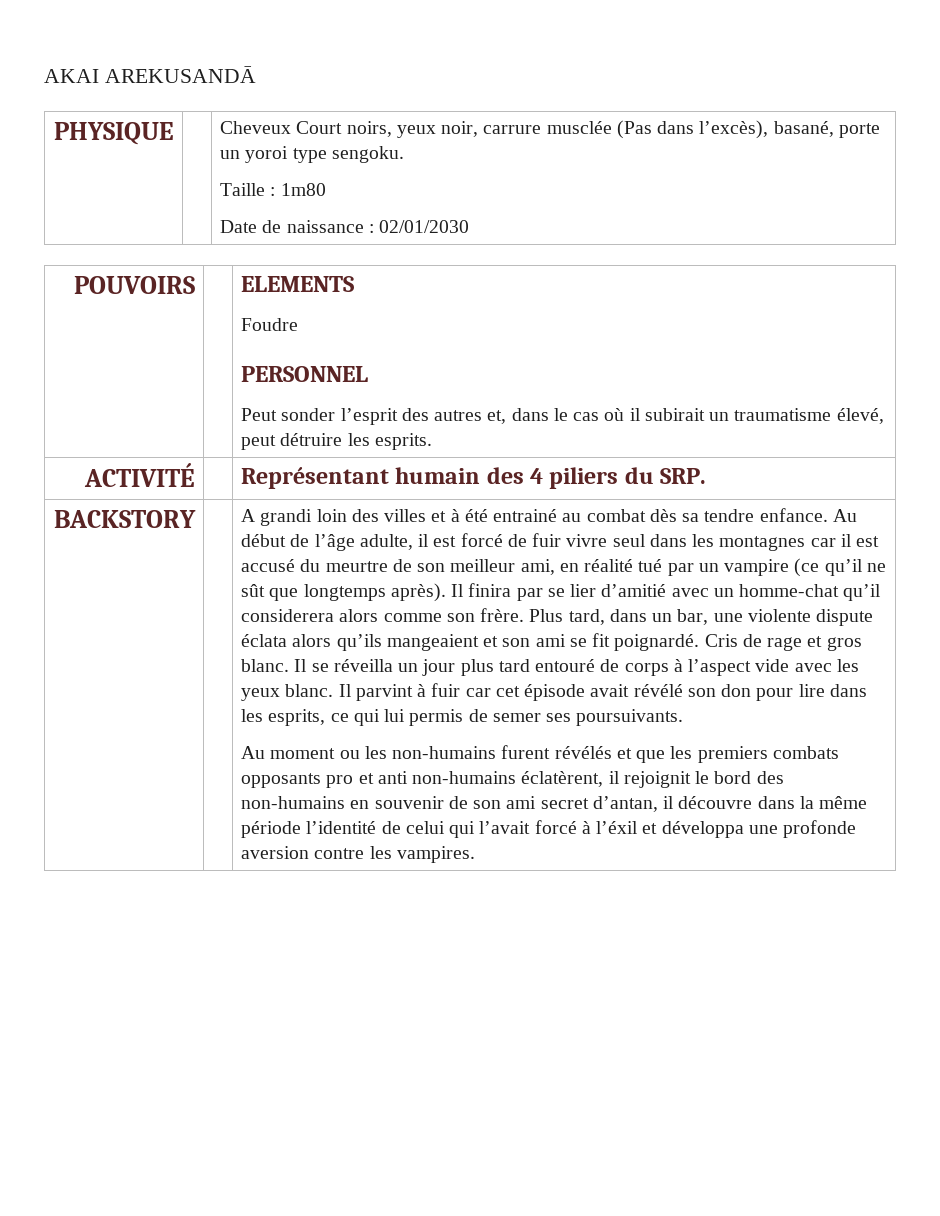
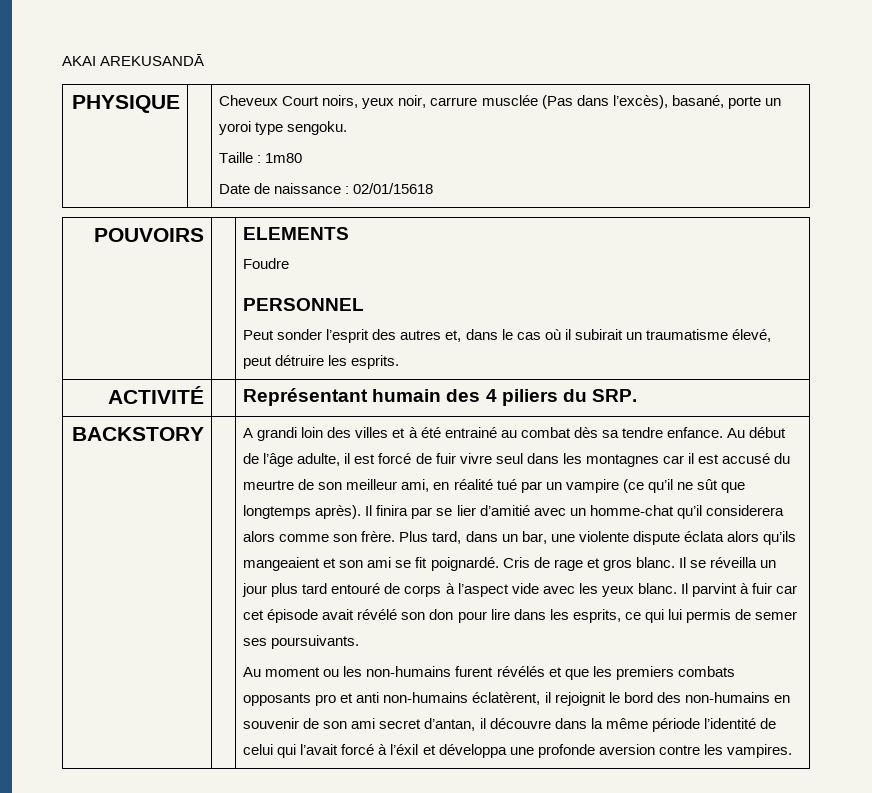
  PHYSIQUE | | Cheveux Court noirs, yeux noir, carrure musclée (Pas dans l’excès), basané, porte un yoroi type sengoku.
  Taille : 1m80
- Date de naissance : 02/01/2030
+ Date de naissance : 02/01/15618

